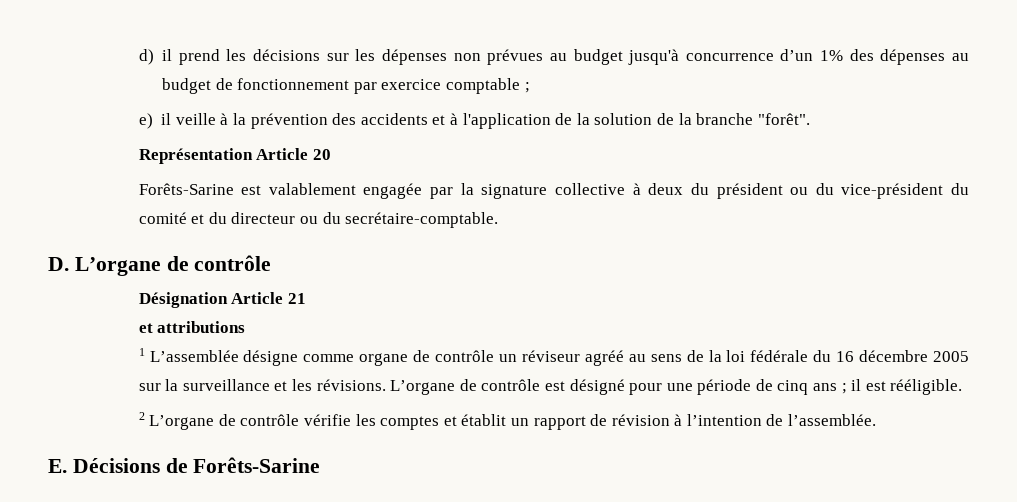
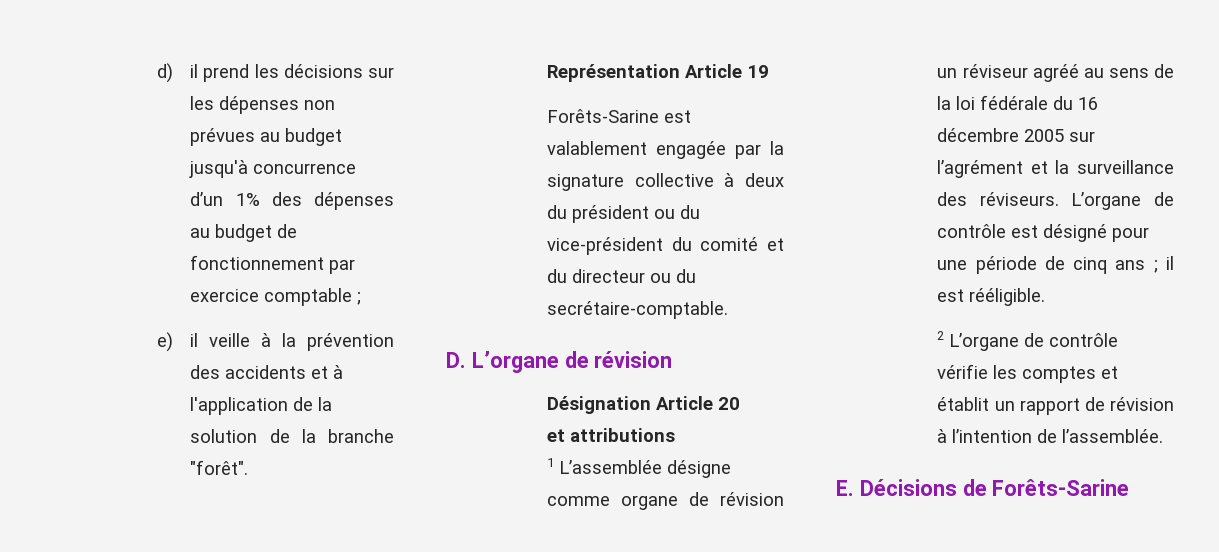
- Représentation Article 20
+ Représentation Article 19
- D. L’organe de contrôle
+ D. L’organe de révision
- Désignation Article 21
+ Désignation Article 20
- 1 L’assemblée désigne comme organe de contrôle un réviseur agréé au sens de la loi fédérale du 16 décembre 2005 sur la surveillance et les révisions.
+ 1 L’assemblée désigne comme organe de révision un réviseur agréé au sens de la loi fédérale du 16 décembre 2005 sur l’agrément et la surveillance des réviseurs.

